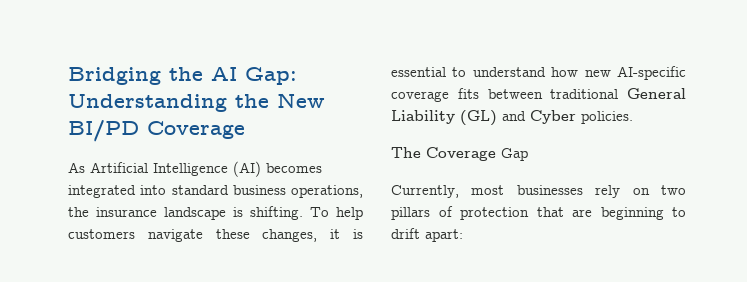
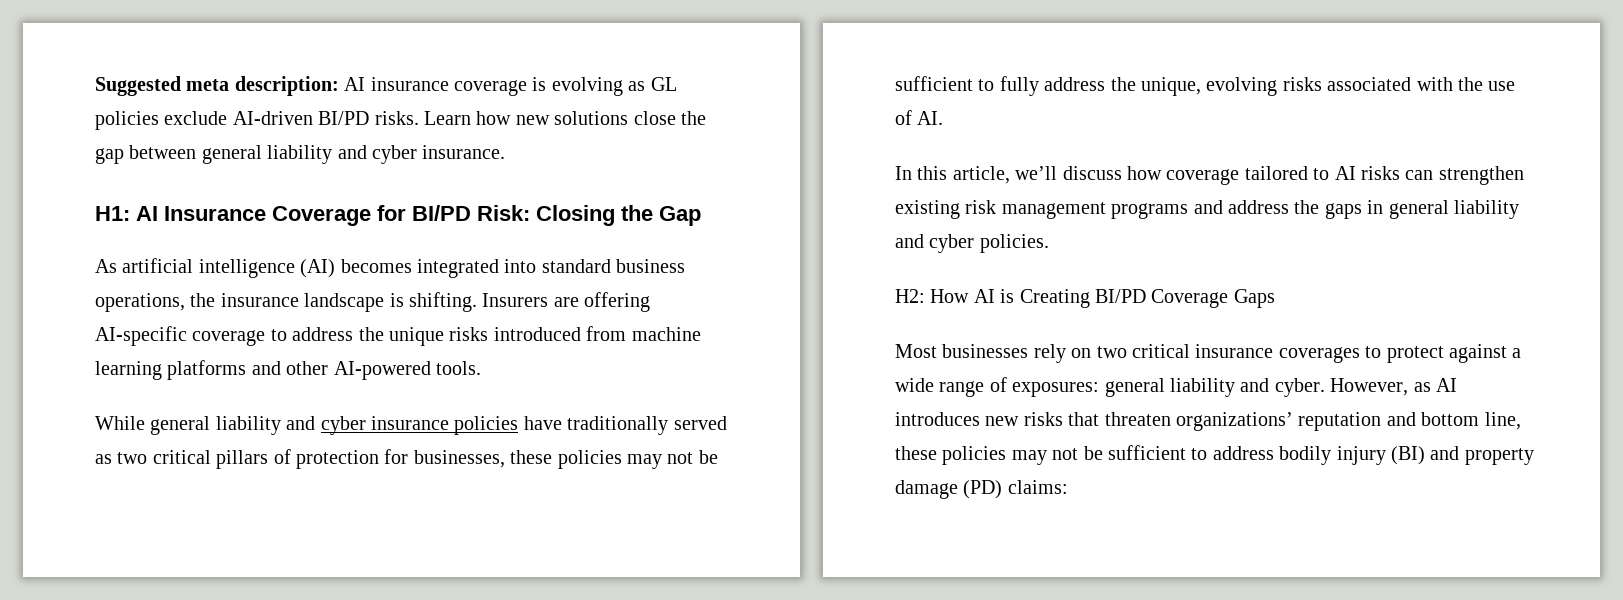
- Bridging the AI Gap: Understanding the New BI/PD Coverage
+ Suggested meta description: AI insurance coverage is evolving as GL policies exclude AI-driven BI/PD risks. Learn how new solutions close the gap between general liability and cyber insurance.
+ H1: AI Insurance Coverage for BI/PD Risk: Closing the Gap
- As Artificial Intelligence (AI) becomes integrated into standard business operations, the insurance landscape is shifting.
+ As artificial intelligence (AI) becomes integrated into standard business operations, the insurance landscape is shifting.
- To help customers navigate these changes, it is essential to understand how new AI-specific coverage fits between traditional General Liability (GL) and Cyber policies.
- The Coverage Gap
- Currently, most businesses rely on two pillars of protection that are beginning to drift apart:
+ Insurers are offering AI-specific coverage to address the unique risks introduced from machine learning platforms and other AI-powered tools.
+ While general liability and cyber insurance policies have traditionally served as two critical pillars of protection for businesses, these policies may not be sufficient to fully address the unique, evolving risks associated with the use of AI.
+ In this article, we’ll discuss how coverage tailored to AI risks can strengthen existing risk management programs and address the gaps in general liability and cyber policies.
+ H2: How AI is Creating BI/PD Coverage Gaps
+ Most businesses rely on two critical insurance coverages to protect against a wide range of exposures: general liability and cyber. However, as AI introduces new risks that threaten organizations’ reputation and bottom line, these policies may not be sufficient to address bodily injury (BI) and property damage (PD) claims:

